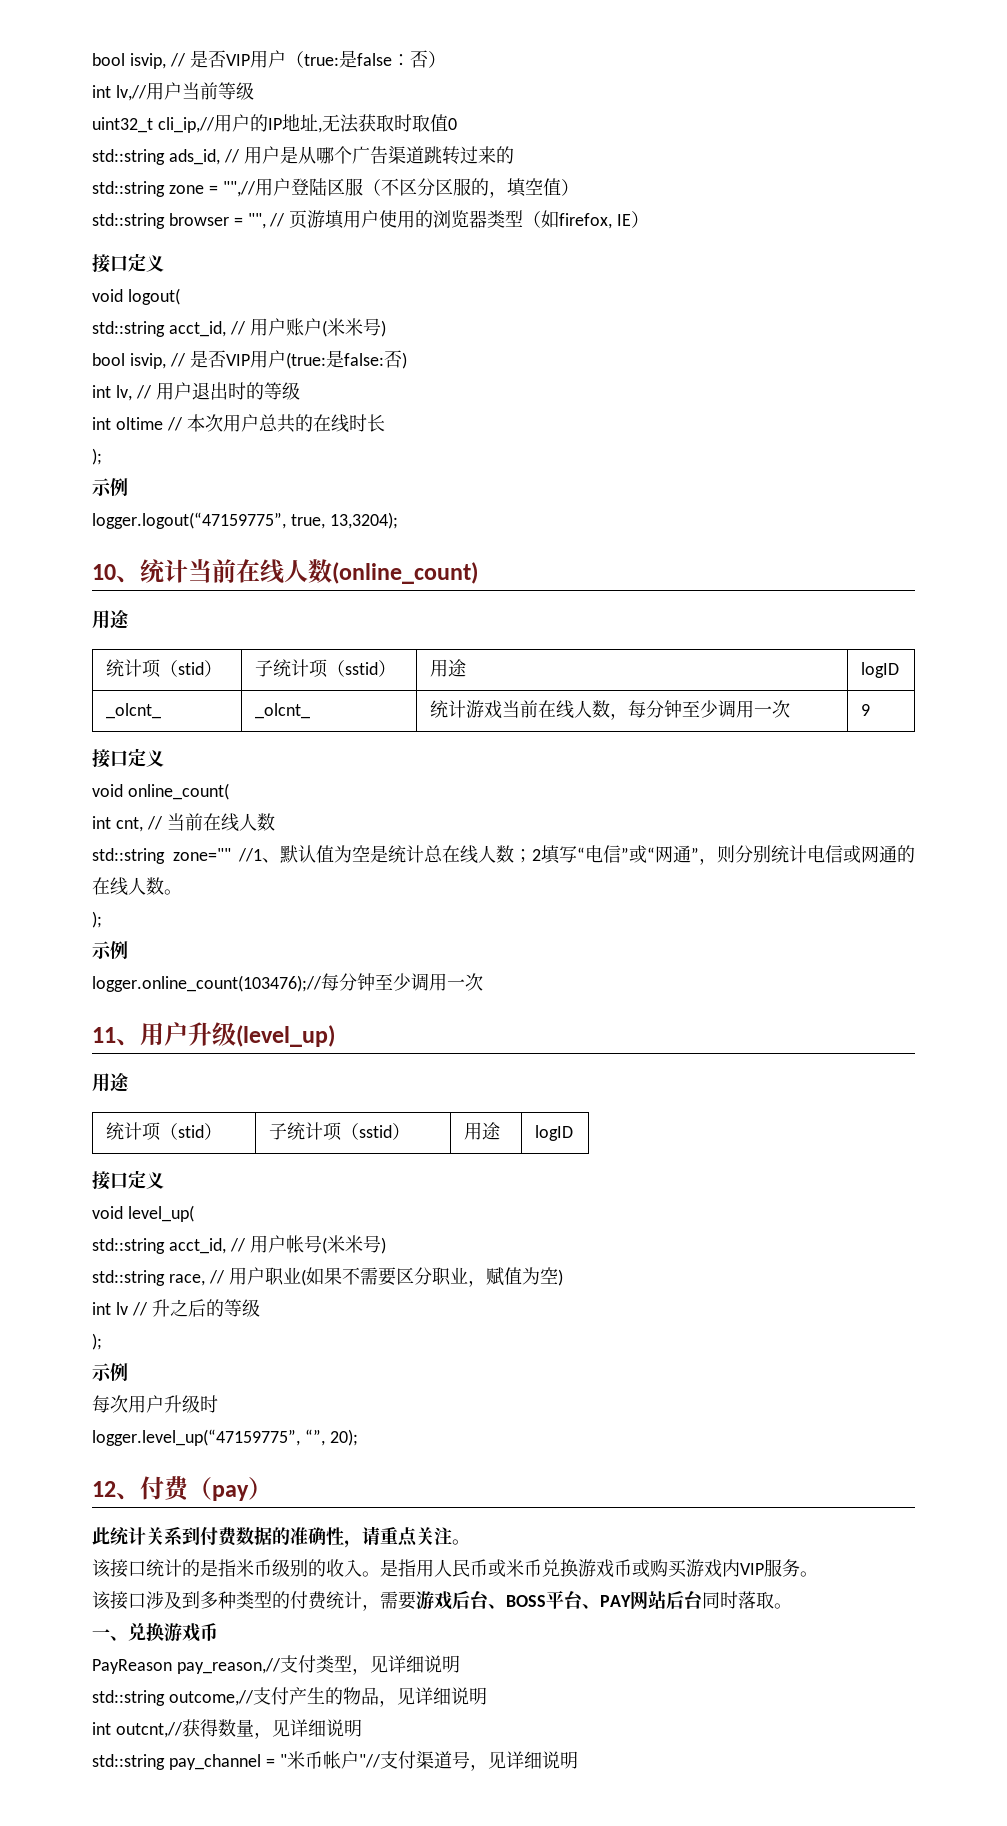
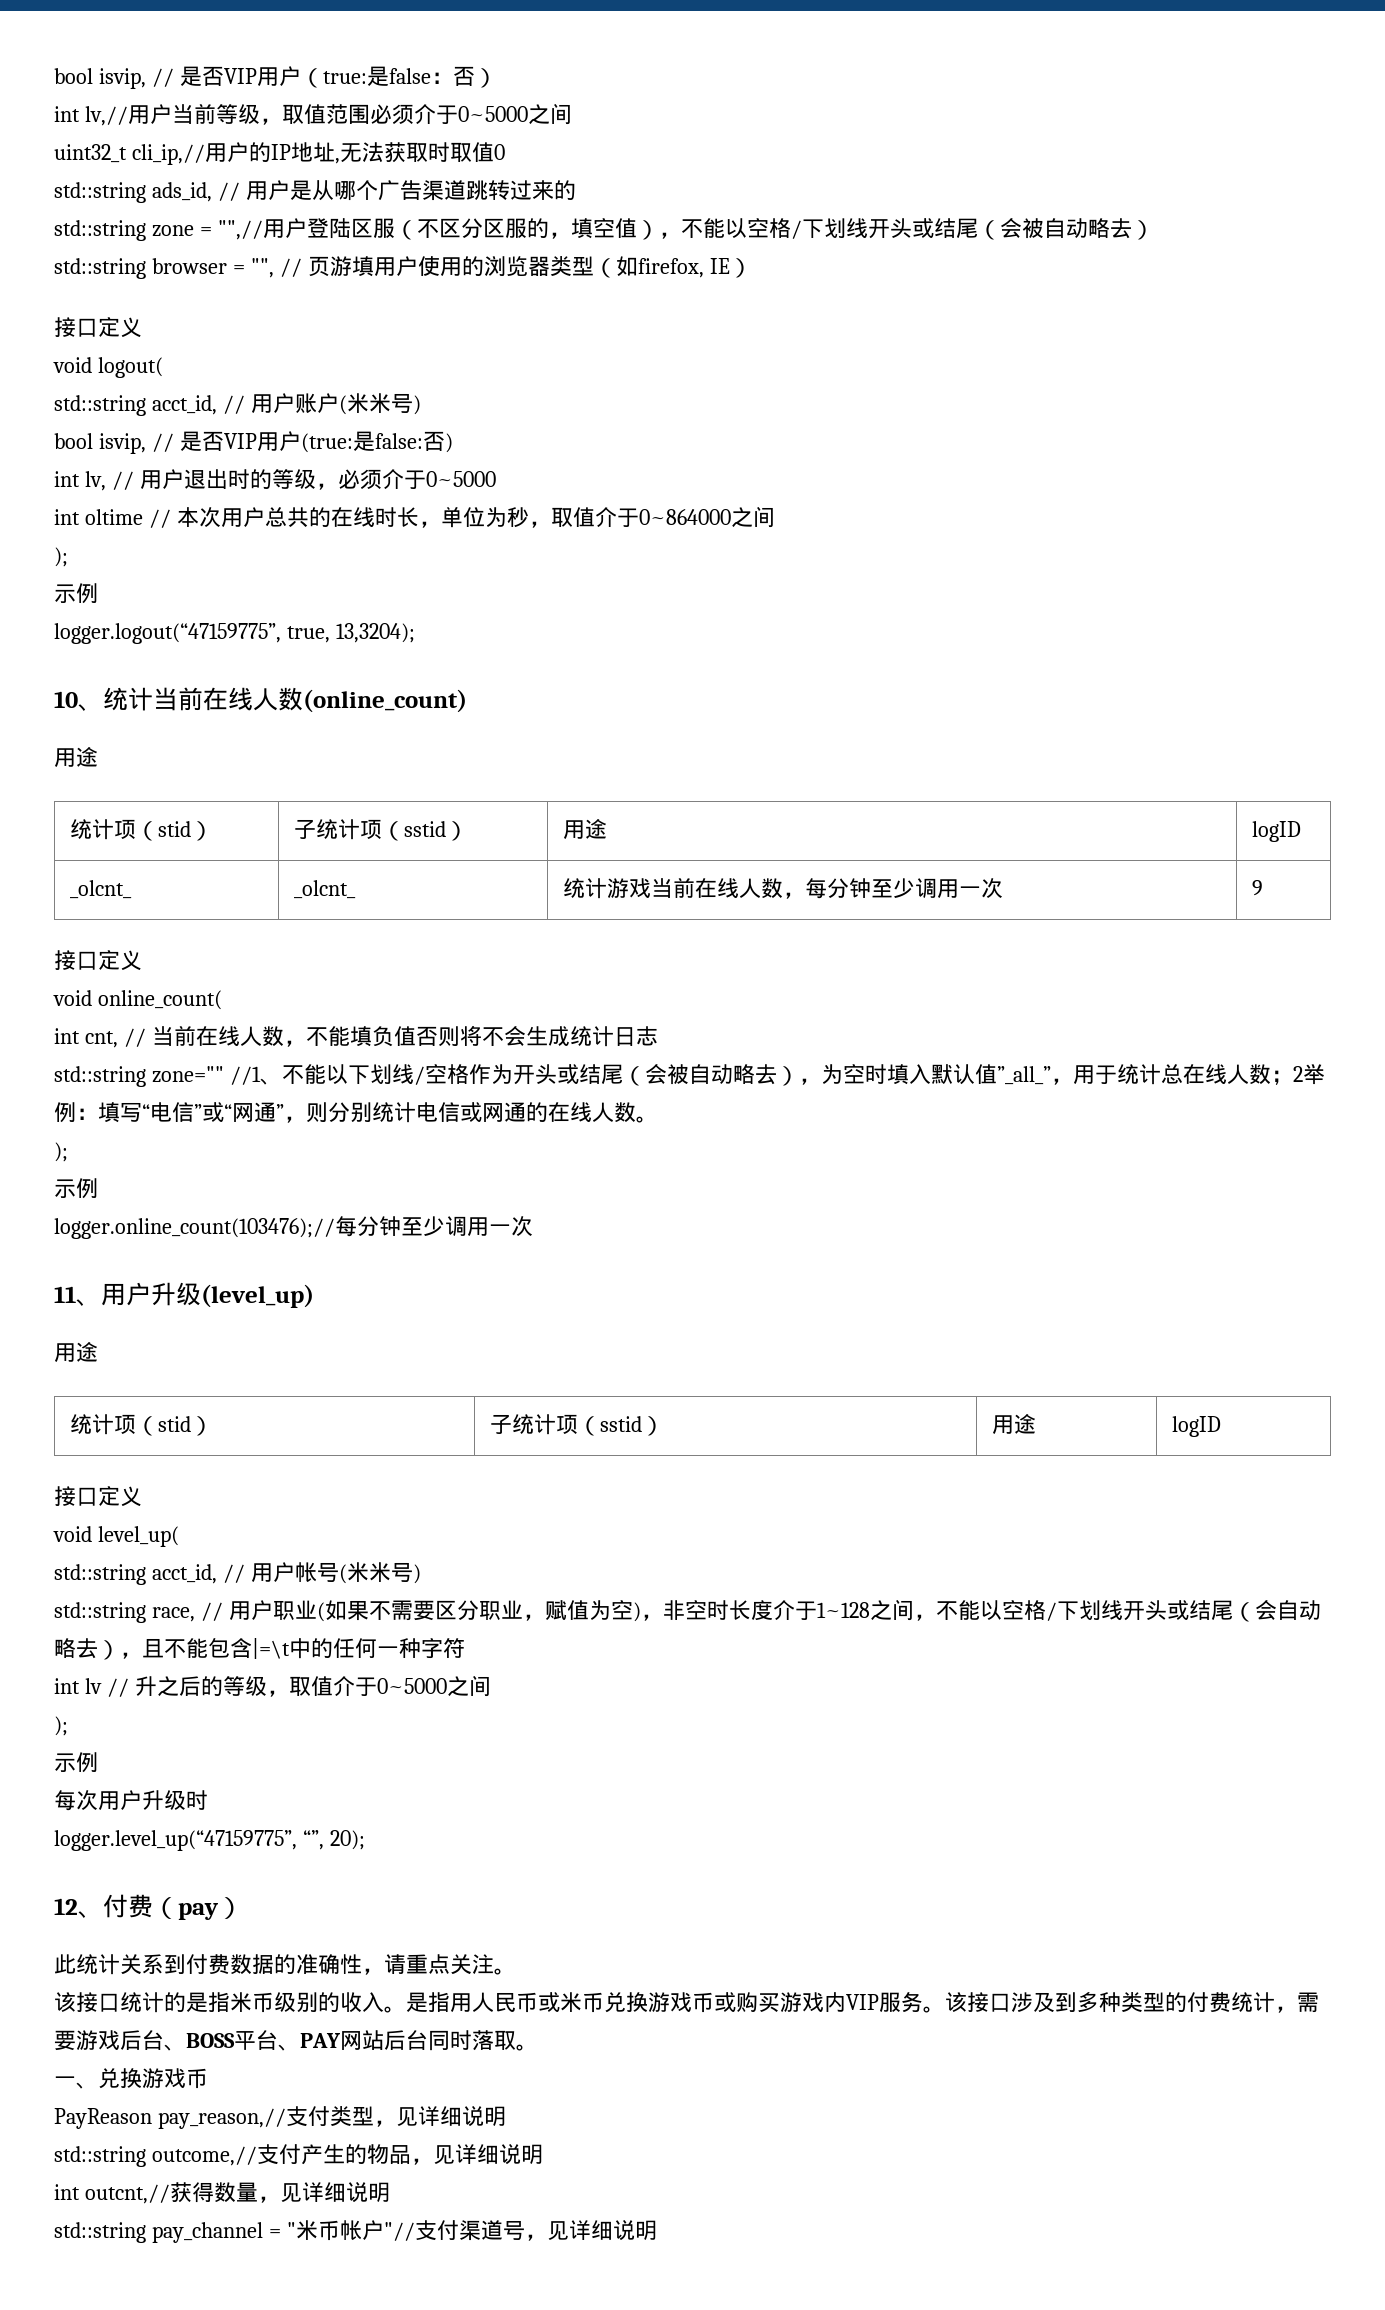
- int lv,//用户当前等级
+ int lv,//用户当前等级，取值范围必须介于0~5000之间
- std::string zone = "",//用户登陆区服（不区分区服的，填空值）
+ std::string zone = "",//用户登陆区服（不区分区服的，填空值），不能以空格/下划线开头或结尾（会被自动略去）
- int lv, // 用户退出时的等级
+ int lv, // 用户退出时的等级，必须介于0~5000
- int oltime // 本次用户总共的在线时长
+ int oltime // 本次用户总共的在线时长，单位为秒，取值介于0~864000之间
- int cnt, // 当前在线人数
- std::string zone="" //1、默认值为空是统计总在线人数；2填写“电信”或“网通”，则分别统计电信或网通的在线人数。
+ int cnt, // 当前在线人数，不能填负值否则将不会生成统计日志
+ std::string zone="" //1、不能以下划线/空格作为开头或结尾（会被自动略去），为空时填入默认值”_all_”，用于统计总在线人数；2举例：填写“电信”或“网通”，则分别统计电信或网通的在线人数。
- std::string race, // 用户职业(如果不需要区分职业，赋值为空)
+ std::string race, // 用户职业(如果不需要区分职业，赋值为空)，非空时长度介于1~128之间，不能以空格/下划线开头或结尾（会自动略去），且不能包含|=\t中的任何一种字符
- int lv // 升之后的等级
+ int lv // 升之后的等级，取值介于0~5000之间
- 是指用人民币或米币兑换游戏币或购买游戏内VIP服务。
- 该接口涉及到多种类型的付费统计，需要游戏后台、BOSS平台、PAY网站后台同时落取。
+ 是指用人民币或米币兑换游戏币或购买游戏内VIP服务。该接口涉及到多种类型的付费统计，需要游戏后台、BOSS平台、PAY网站后台同时落取。

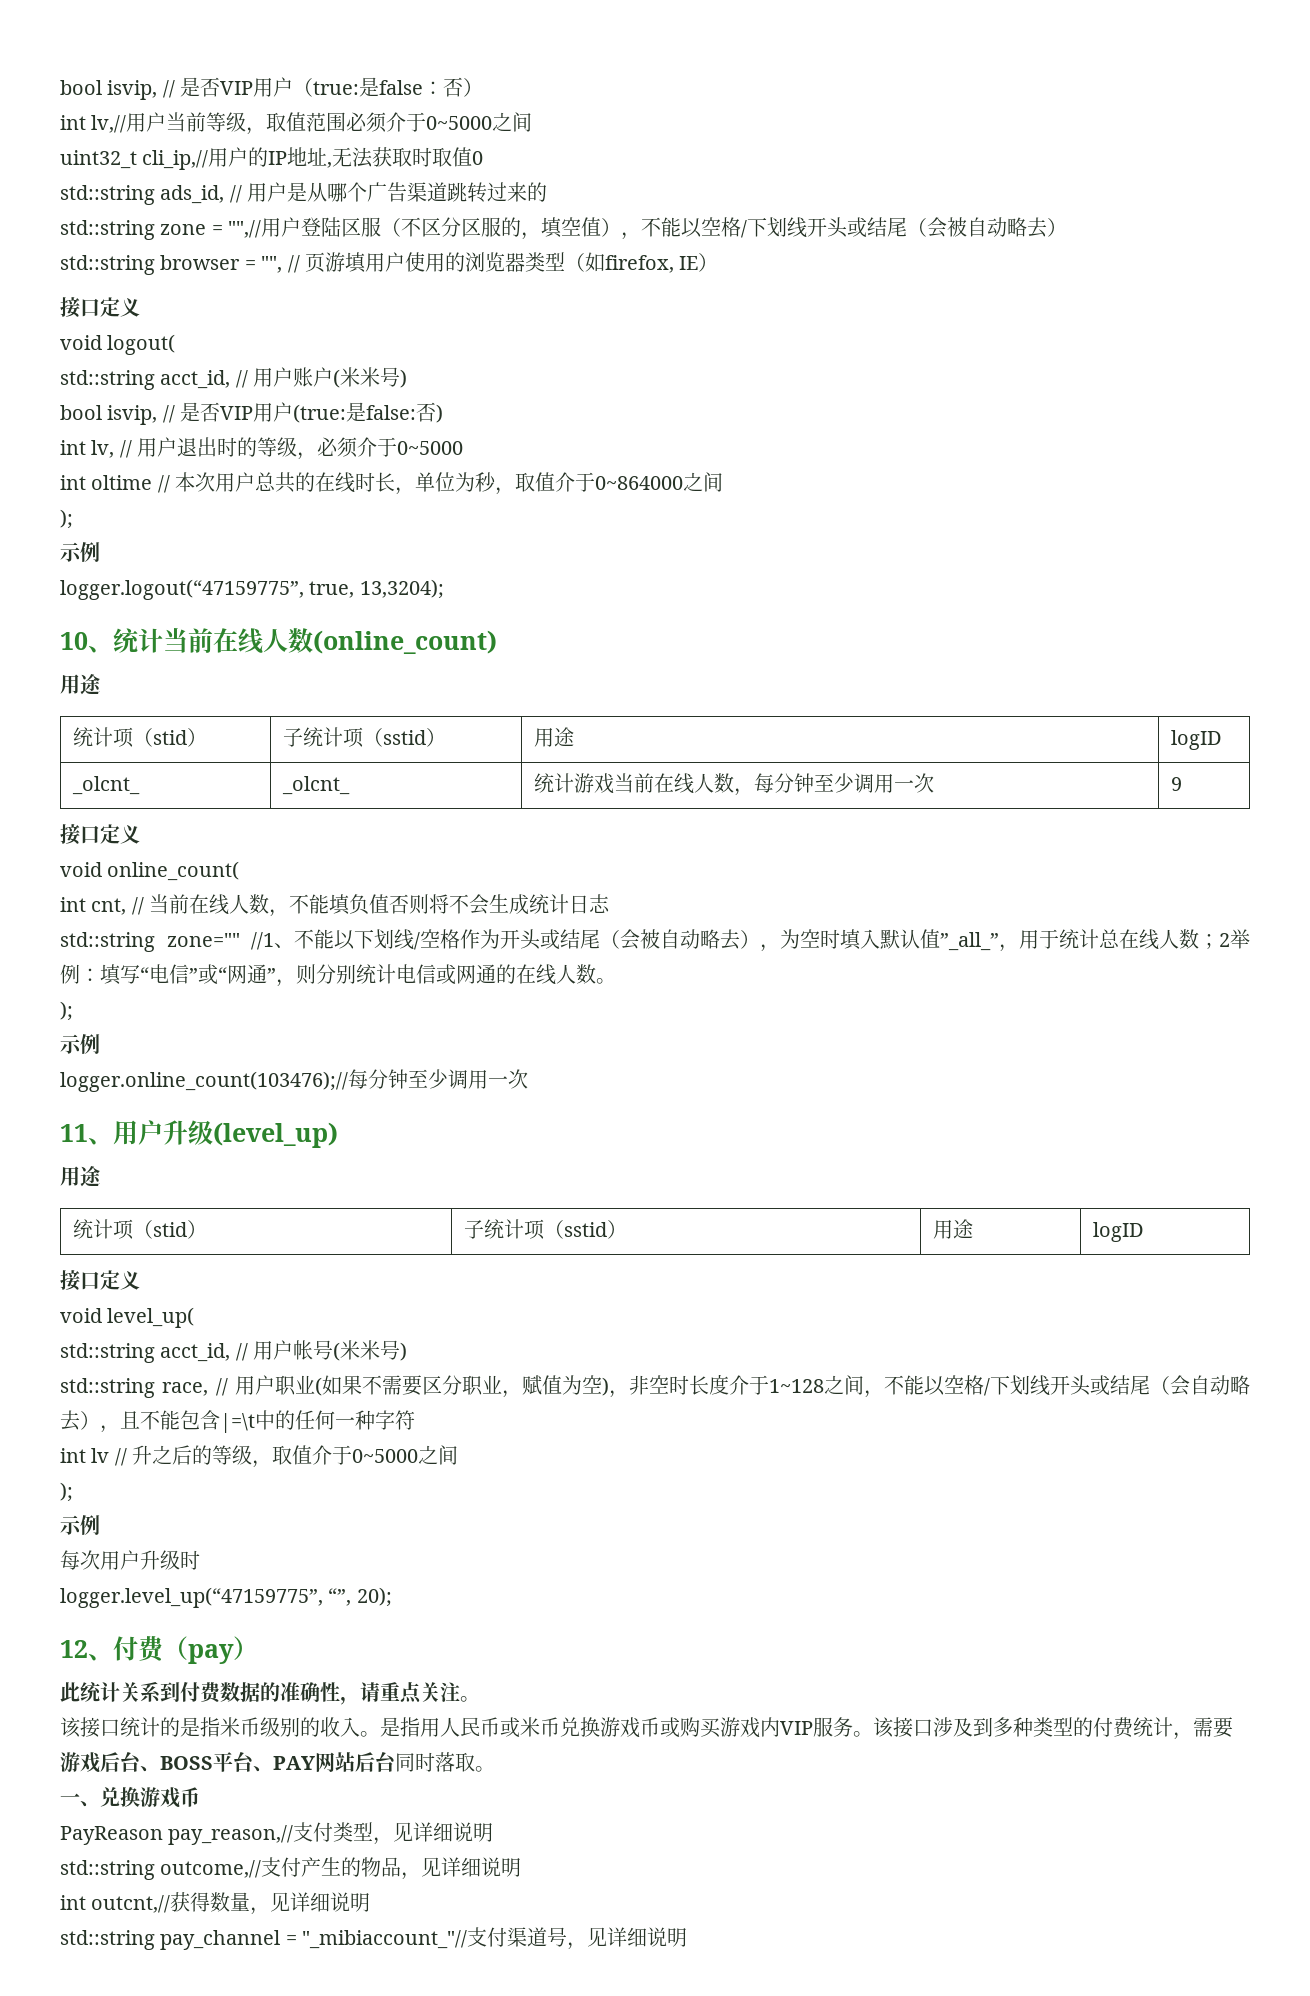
- std::string pay_channel = "米币帐户"//支付渠道号，见详细说明
+ std::string pay_channel = "_mibiaccount_"//支付渠道号，见详细说明

